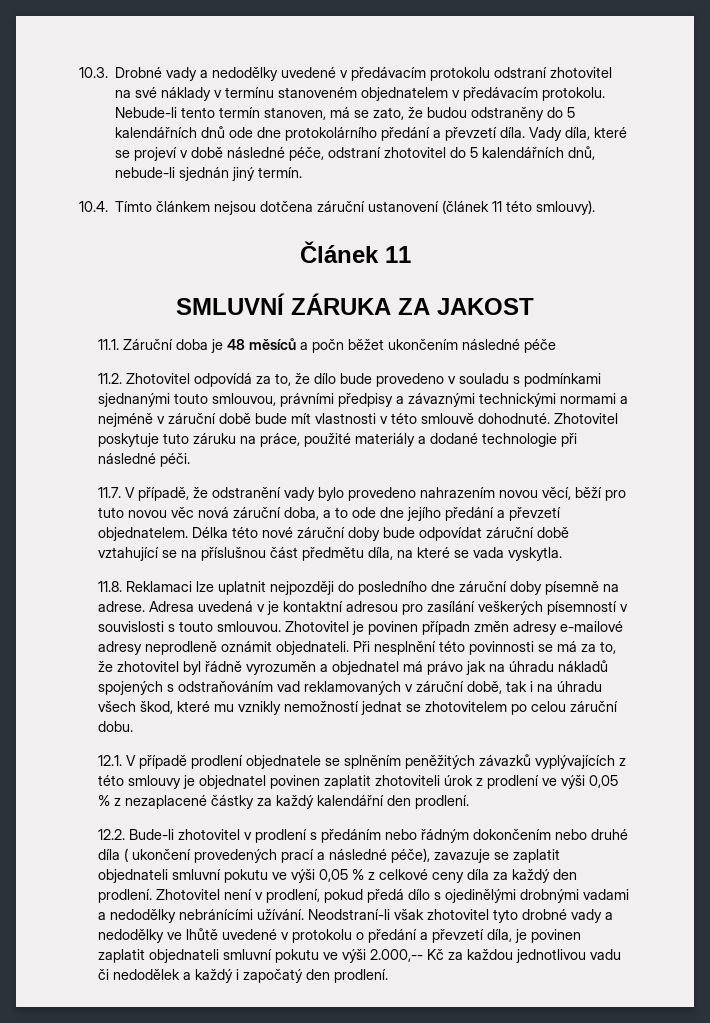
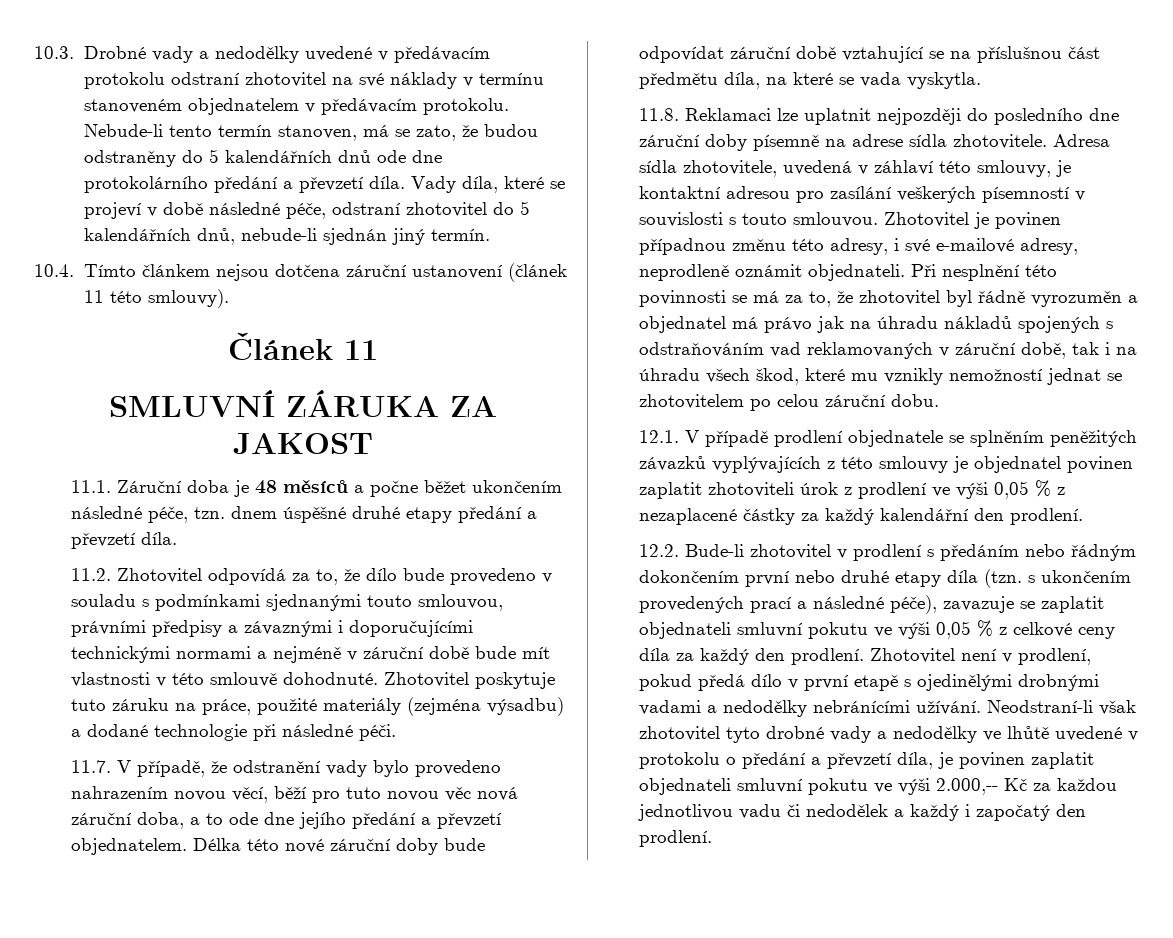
- 11.1. Záruční doba je 48 měsíců a počn běžet ukončením následné péče
+ 11.1. Záruční doba je 48 měsíců a počne běžet ukončením následné péče, tzn. dnem úspěšné druhé etapy předání a převzetí díla.
- 11.2. Zhotovitel odpovídá za to, že dílo bude provedeno v souladu s podmínkami sjednanými touto smlouvou, právními předpisy a závaznými technickými normami a nejméně v záruční době bude mít vlastnosti v této smlouvě dohodnuté.
+ 11.2. Zhotovitel odpovídá za to, že dílo bude provedeno v souladu s podmínkami sjednanými touto smlouvou, právními předpisy a závaznými i doporučujícími technickými normami a nejméně v záruční době bude mít vlastnosti v této smlouvě dohodnuté.
- Zhotovitel poskytuje tuto záruku na práce, použité materiály a dodané technologie při následné péči.
+ Zhotovitel poskytuje tuto záruku na práce, použité materiály (zejména výsadbu) a dodané technologie při následné péči.
- 11.8. Reklamaci lze uplatnit nejpozději do posledního dne záruční doby písemně na adrese. Adresa uvedená v je kontaktní adresou pro zasílání veškerých písemností v souvislosti s touto smlouvou.
+ 11.8. Reklamaci lze uplatnit nejpozději do posledního dne záruční doby písemně na adrese sídla zhotovitele. Adresa sídla zhotovitele, uvedená v záhlaví této smlouvy, je kontaktní adresou pro zasílání veškerých písemností v souvislosti s touto smlouvou.
- Zhotovitel je povinen případn změn adresy e-mailové adresy neprodleně oznámit objednateli.
+ Zhotovitel je povinen případnou změnu této adresy, i své e-mailové adresy, neprodleně oznámit objednateli.
- 12.2. Bude-li zhotovitel v prodlení s předáním nebo řádným dokončením nebo druhé díla ( ukončení provedených prací a následné péče), zavazuje se zaplatit objednateli smluvní pokutu ve výši 0,05 % z celkové ceny díla za každý den prodlení.
+ 12.2. Bude-li zhotovitel v prodlení s předáním nebo řádným dokončením první nebo druhé etapy díla (tzn. s ukončením provedených prací a následné péče), zavazuje se zaplatit objednateli smluvní pokutu ve výši 0,05 % z celkové ceny díla za každý den prodlení.
- Zhotovitel není v prodlení, pokud předá dílo s ojedinělými drobnými vadami a nedodělky nebránícími užívání.
+ Zhotovitel není v prodlení, pokud předá dílo v první etapě s ojedinělými drobnými vadami a nedodělky nebránícími užívání.

